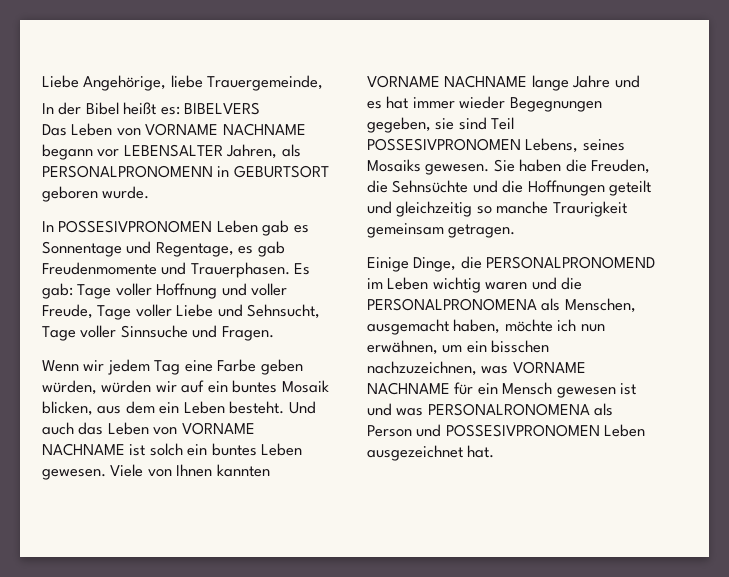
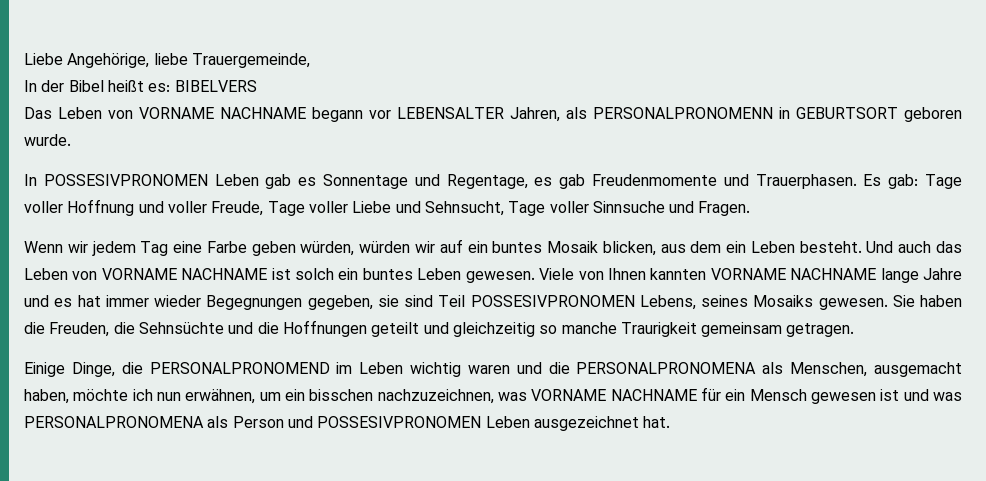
- Einige Dinge, die PERSONALPRONOMEND im Leben wichtig waren und die PERSONALPRONOMENA als Menschen, ausgemacht haben, möchte ich nun erwähnen, um ein bisschen nachzuzeichnen, was VORNAME NACHNAME für ein Mensch gewesen ist und was PERSONALRONOMENA als Person und POSSESIVPRONOMEN Leben ausgezeichnet hat.
+ Einige Dinge, die PERSONALPRONOMEND im Leben wichtig waren und die PERSONALPRONOMENA als Menschen, ausgemacht haben, möchte ich nun erwähnen, um ein bisschen nachzuzeichnen, was VORNAME NACHNAME für ein Mensch gewesen ist und was PERSONALPRONOMENA als Person und POSSESIVPRONOMEN Leben ausgezeichnet hat.

